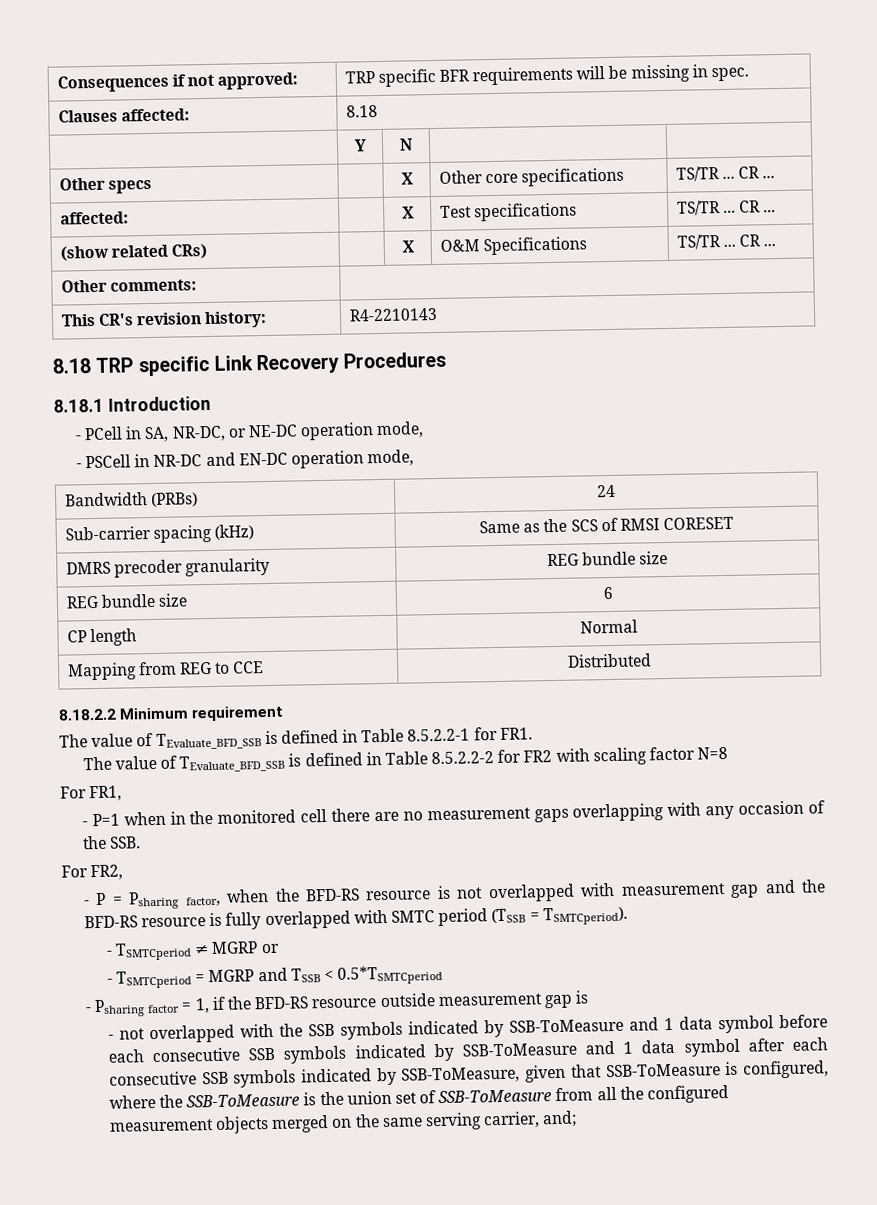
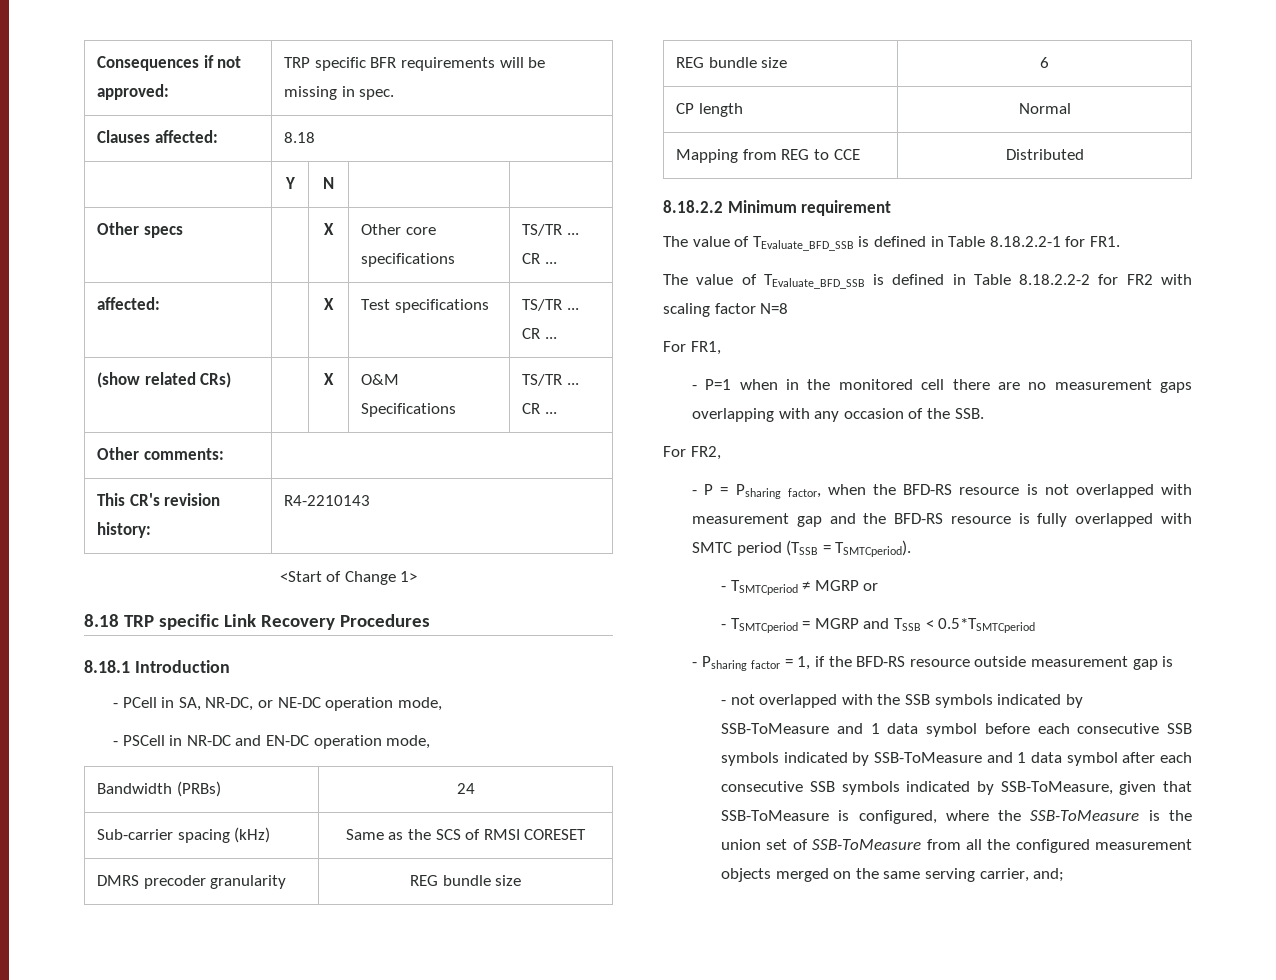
+ <Start of Change 1>
- The value of TEvaluate_BFD_SSB is defined in Table 8.5.2.2-1 for FR1.
+ The value of TEvaluate_BFD_SSB is defined in Table 8.18.2.2-1 for FR1.
- The value of TEvaluate_BFD_SSB is defined in Table 8.5.2.2-2 for FR2 with scaling factor N=8
+ The value of TEvaluate_BFD_SSB is defined in Table 8.18.2.2-2 for FR2 with scaling factor N=8

